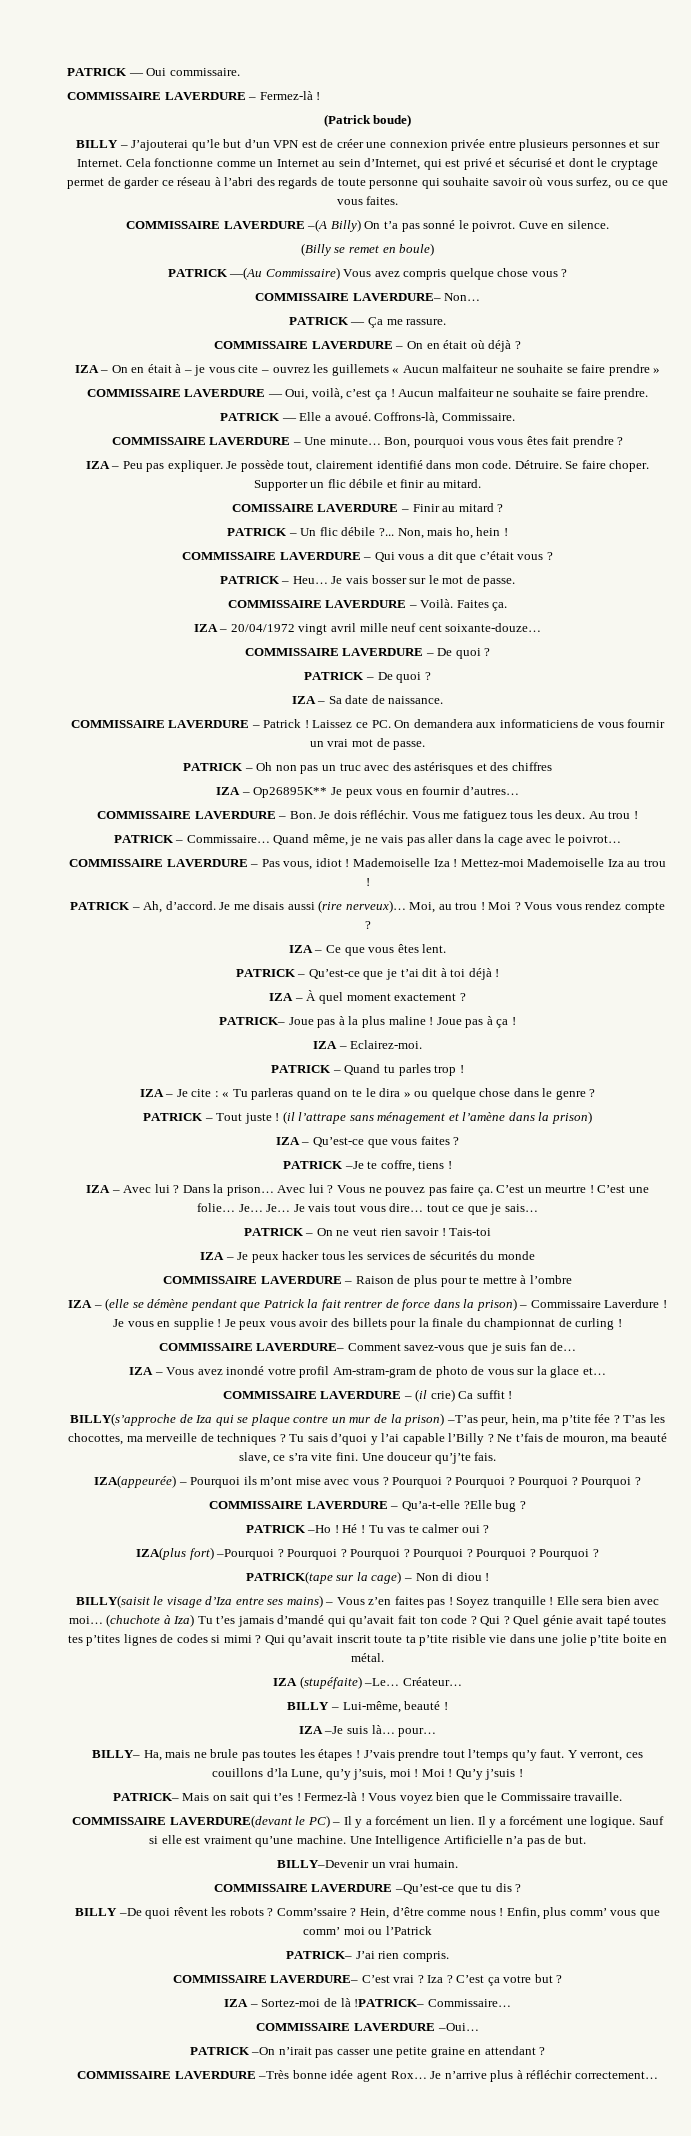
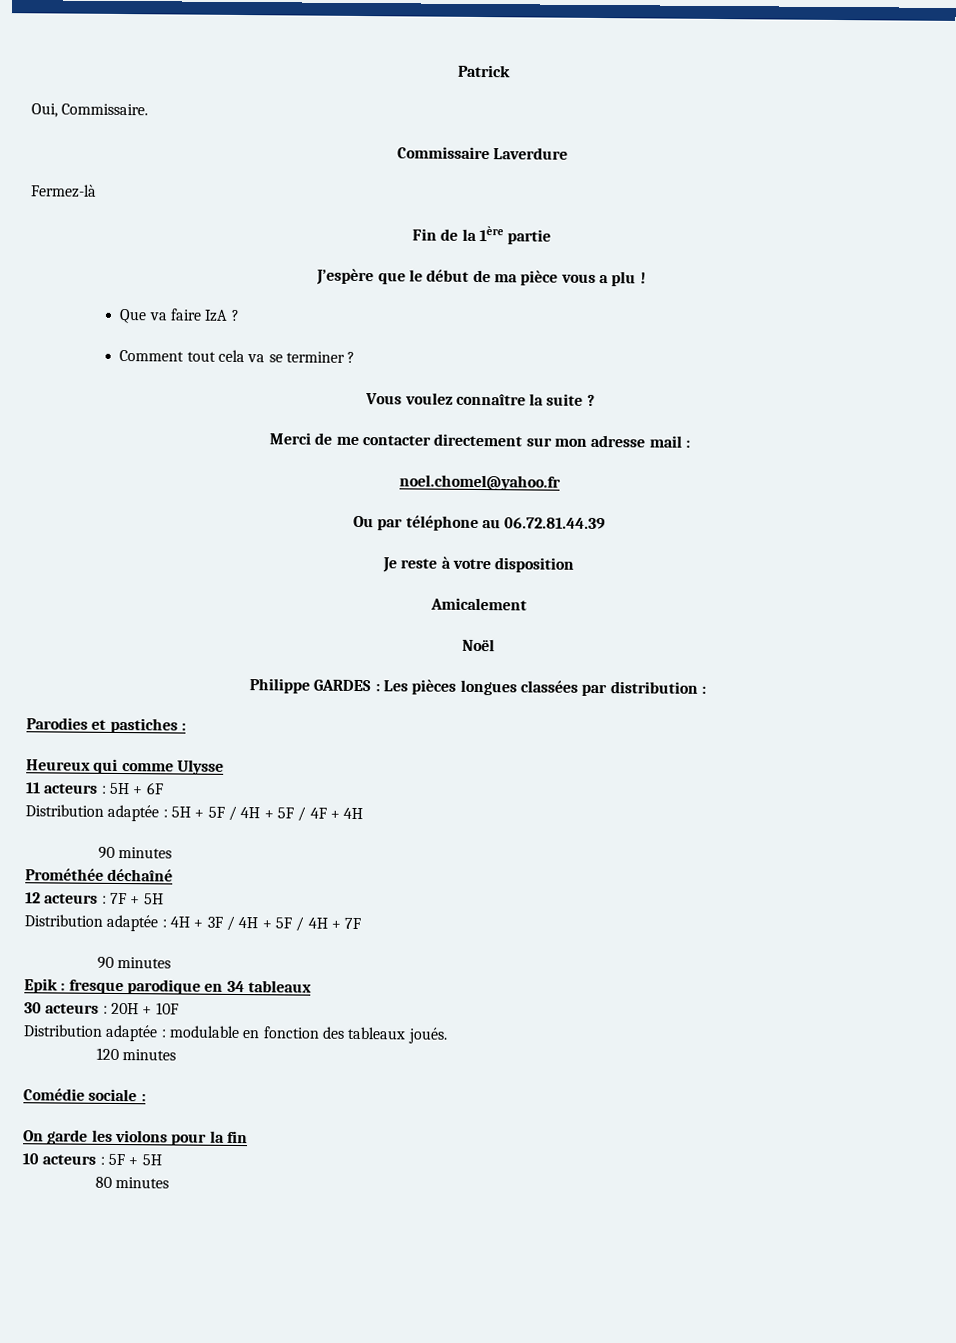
- PATRICK — Oui commissaire.
- COMMISSAIRE LAVERDURE – Fermez-là !
- (Patrick boude)
- BILLY – J’ajouterai qu’le but d’un VPN est de créer une connexion privée entre plusieurs personnes et sur Internet. Cela fonctionne comme un Internet au sein d’Internet, qui est privé et sécurisé et dont le cryptage permet de garder ce réseau à l’abri des regards de toute personne qui souhaite savoir où vous surfez, ou ce que vous faites.
- COMMISSAIRE LAVERDURE –(A Billy) On t’a pas sonné le poivrot. Cuve en silence.
- (Billy se remet en boule)
- PATRICK —(Au Commissaire) Vous avez compris quelque chose vous ?
- COMMISSAIRE LAVERDURE– Non…
- PATRICK — Ça me rassure.
- COMMISSAIRE LAVERDURE – On en était où déjà ?
- IZA – On en était à – je vous cite – ouvrez les guillemets « Aucun malfaiteur ne souhaite se faire prendre »
- COMMISSAIRE LAVERDURE — Oui, voilà, c’est ça ! Aucun malfaiteur ne souhaite se faire prendre.
- PATRICK — Elle a avoué. Coffrons-là, Commissaire.
- COMMISSAIRE LAVERDURE – Une minute… Bon, pourquoi vous vous êtes fait prendre ?
- IZA – Peu pas expliquer. Je possède tout, clairement identifié dans mon code. Détruire. Se faire choper. Supporter un flic débile et finir au mitard.
- COMISSAIRE LAVERDURE – Finir au mitard ?
- PATRICK – Un flic débile ?... Non, mais ho, hein !
- COMMISSAIRE LAVERDURE – Qui vous a dit que c’était vous ?
- PATRICK – Heu… Je vais bosser sur le mot de passe.
- COMMISSAIRE LAVERDURE – Voilà. Faites ça.
- IZA – 20/04/1972 vingt avril mille neuf cent soixante-douze…
- COMMISSAIRE LAVERDURE – De quoi ?
- PATRICK – De quoi ?
- IZA – Sa date de naissance.
- COMMISSAIRE LAVERDURE – Patrick ! Laissez ce PC. On demandera aux informaticiens de vous fournir un vrai mot de passe.
- PATRICK – Oh non pas un truc avec des astérisques et des chiffres
- IZA – Op26895K** Je peux vous en fournir d’autres…
- COMMISSAIRE LAVERDURE – Bon. Je dois réfléchir. Vous me fatiguez tous les deux. Au trou !
- PATRICK – Commissaire… Quand même, je ne vais pas aller dans la cage avec le poivrot…
- COMMISSAIRE LAVERDURE – Pas vous, idiot ! Mademoiselle Iza ! Mettez-moi Mademoiselle Iza au trou !
- PATRICK – Ah, d’accord. Je me disais aussi (rire nerveux)… Moi, au trou ! Moi ? Vous vous rendez compte ?
- IZA – Ce que vous êtes lent.
- PATRICK – Qu’est-ce que je t’ai dit à toi déjà !
- IZA – À quel moment exactement ?
- PATRICK– Joue pas à la plus maline ! Joue pas à ça !
- IZA – Eclairez-moi.
- PATRICK – Quand tu parles trop !
- IZA – Je cite : « Tu parleras quand on te le dira » ou quelque chose dans le genre ?
- PATRICK – Tout juste ! (il l’attrape sans ménagement et l’amène dans la prison)
- IZA – Qu’est-ce que vous faites ?
- PATRICK –Je te coffre, tiens !
- IZA – Avec lui ? Dans la prison… Avec lui ? Vous ne pouvez pas faire ça. C’est un meurtre ! C’est une folie… Je… Je… Je vais tout vous dire… tout ce que je sais…
- PATRICK – On ne veut rien savoir ! Tais-toi
- IZA – Je peux hacker tous les services de sécurités du monde
- COMMISSAIRE LAVERDURE – Raison de plus pour te mettre à l’ombre
- IZA – (elle se démène pendant que Patrick la fait rentrer de force dans la prison) – Commissaire Laverdure ! Je vous en supplie ! Je peux vous avoir des billets pour la finale du championnat de curling !
- COMMISSAIRE LAVERDURE– Comment savez-vous que je suis fan de…
- IZA – Vous avez inondé votre profil Am-stram-gram de photo de vous sur la glace et…
- COMMISSAIRE LAVERDURE – (il crie) Ca suffit !
- BILLY(s’approche de Iza qui se plaque contre un mur de la prison) –T’as peur, hein, ma p’tite fée ? T’as les chocottes, ma merveille de techniques ? Tu sais d’quoi y l’ai capable l’Billy ? Ne t’fais de mouron, ma beauté slave, ce s’ra vite fini. Une douceur qu’j’te fais.
- IZA(appeurée) – Pourquoi ils m’ont mise avec vous ? Pourquoi ? Pourquoi ? Pourquoi ? Pourquoi ?
- COMMISSAIRE LAVERDURE – Qu’a-t-elle ?Elle bug ?
- PATRICK –Ho ! Hé ! Tu vas te calmer oui ?
- IZA(plus fort) –Pourquoi ? Pourquoi ? Pourquoi ? Pourquoi ? Pourquoi ? Pourquoi ?
- PATRICK(tape sur la cage) – Non di diou !
- BILLY(saisit le visage d’Iza entre ses mains) – Vous z’en faites pas ! Soyez tranquille ! Elle sera bien avec moi… (chuchote à Iza) Tu t’es jamais d’mandé qui qu’avait fait ton code ? Qui ? Quel génie avait tapé toutes tes p’tites lignes de codes si mimi ? Qui qu’avait inscrit toute ta p’tite risible vie dans une jolie p’tite boite en métal.
- IZA (stupéfaite) –Le… Créateur…
- BILLY – Lui-même, beauté !
- IZA –Je suis là… pour…
- BILLY– Ha, mais ne brule pas toutes les étapes ! J’vais prendre tout l’temps qu’y faut. Y verront, ces couillons d’la Lune, qu’y j’suis, moi ! Moi ! Qu’y j’suis !
- PATRICK– Mais on sait qui t’es ! Fermez-là ! Vous voyez bien que le Commissaire travaille.
- COMMISSAIRE LAVERDURE(devant le PC) – Il y a forcément un lien. Il y a forcément une logique. Sauf si elle est vraiment qu’une machine. Une Intelligence Artificielle n’a pas de but.
- BILLY–Devenir un vrai humain.
- COMMISSAIRE LAVERDURE –Qu’est-ce que tu dis ?
- BILLY –De quoi rêvent les robots ? Comm’ssaire ? Hein, d’être comme nous ! Enfin, plus comm’ vous que comm’ moi ou l’Patrick
- PATRICK– J’ai rien compris.
- COMMISSAIRE LAVERDURE– C’est vrai ? Iza ? C’est ça votre but ?
- IZA – Sortez-moi de là !PATRICK– Commissaire…
- COMMISSAIRE LAVERDURE –Oui…
- PATRICK –On n’irait pas casser une petite graine en attendant ?
- COMMISSAIRE LAVERDURE –Très bonne idée agent Rox… Je n’arrive plus à réfléchir correctement…
+ Patrick
+ Oui, Commissaire.
+ Commissaire Laverdure
+ Fermez-là
+ Fin de la 1ère partie
+ J’espère que le début de ma pièce vous a plu !
+ Que va faire IzA ?
+ Comment tout cela va se terminer ?
+ Vous voulez connaître la suite ?
+ Merci de me contacter directement sur mon adresse mail :
+ noel.chomel@yahoo.fr
+ Ou par téléphone au 06.72.81.44.39
+ Je reste à votre disposition
+ Amicalement
+ Noël
+ Philippe GARDES : Les pièces longues classées par distribution :
+ Parodies et pastiches :
+ Heureux qui comme Ulysse
+ 11 acteurs : 5H + 6F
+ Distribution adaptée : 5H + 5F / 4H + 5F / 4F + 4H
+ 90 minutes
+ Prométhée déchaîné
+ 12 acteurs : 7F + 5H
+ Distribution adaptée : 4H + 3F / 4H + 5F / 4H + 7F
+ 90 minutes
+ Epik : fresque parodique en 34 tableaux
+ 30 acteurs : 20H + 10F
+ Distribution adaptée : modulable en fonction des tableaux joués.
+ 120 minutes
+ Comédie sociale :
+ On garde les violons pour la fin
+ 10 acteurs : 5F + 5H
+ 80 minutes

